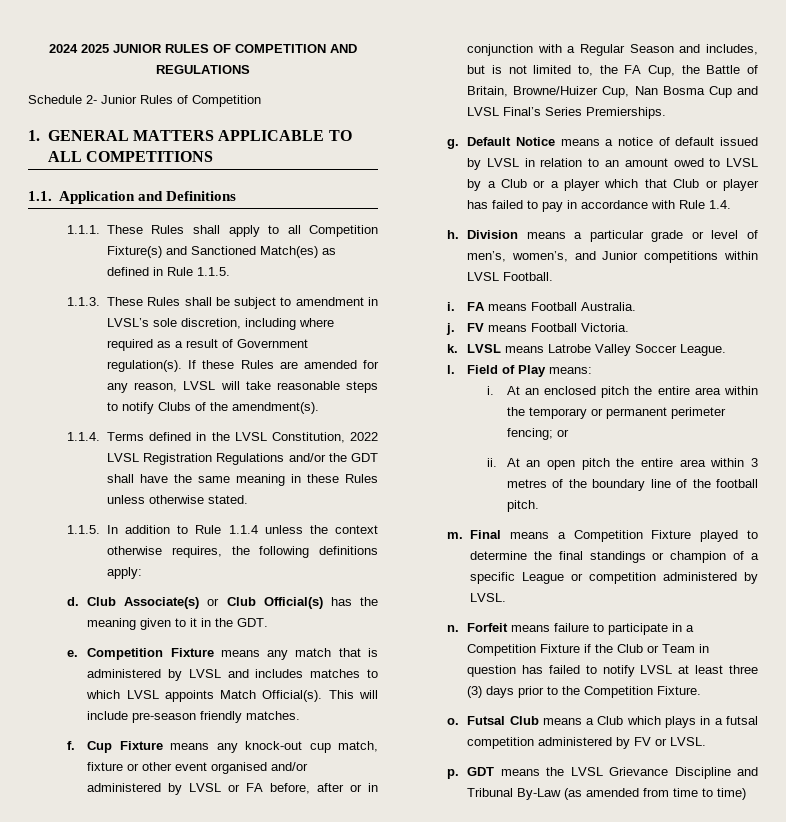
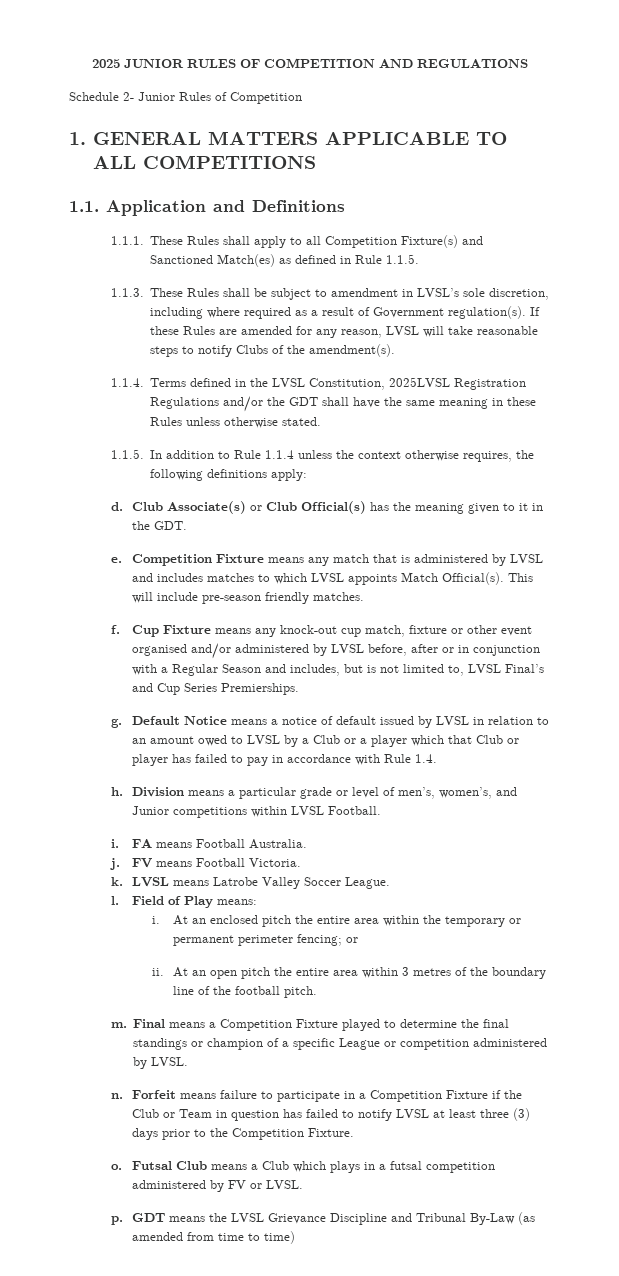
- 2024 2025 JUNIOR RULES OF COMPETITION AND REGULATIONS
+ 2025 JUNIOR RULES OF COMPETITION AND REGULATIONS
- 1.1.4. Terms defined in the LVSL Constitution, 2022 LVSL Registration Regulations and/or the GDT shall have the same meaning in these Rules unless otherwise stated.
+ 1.1.4. Terms defined in the LVSL Constitution, 2025LVSL Registration Regulations and/or the GDT shall have the same meaning in these Rules unless otherwise stated.
- Cup Fixture means any knock-out cup match, fixture or other event organised and/or administered by LVSL or FA before, after or in conjunction with a Regular Season and includes, but is not limited to, the FA Cup, the Battle of Britain, Browne/Huizer Cup, Nan Bosma Cup and LVSL Final’s Series Premierships.
+ Cup Fixture means any knock-out cup match, fixture or other event organised and/or administered by LVSL before, after or in conjunction with a Regular Season and includes, but is not limited to, LVSL Final’s and Cup Series Premierships.

